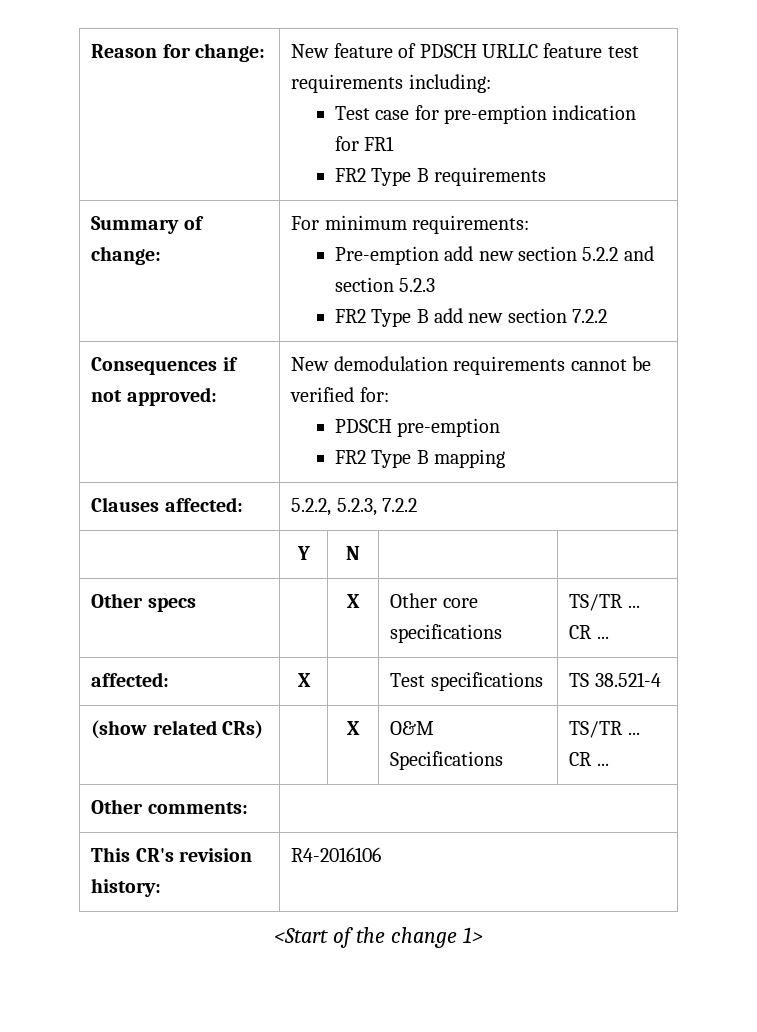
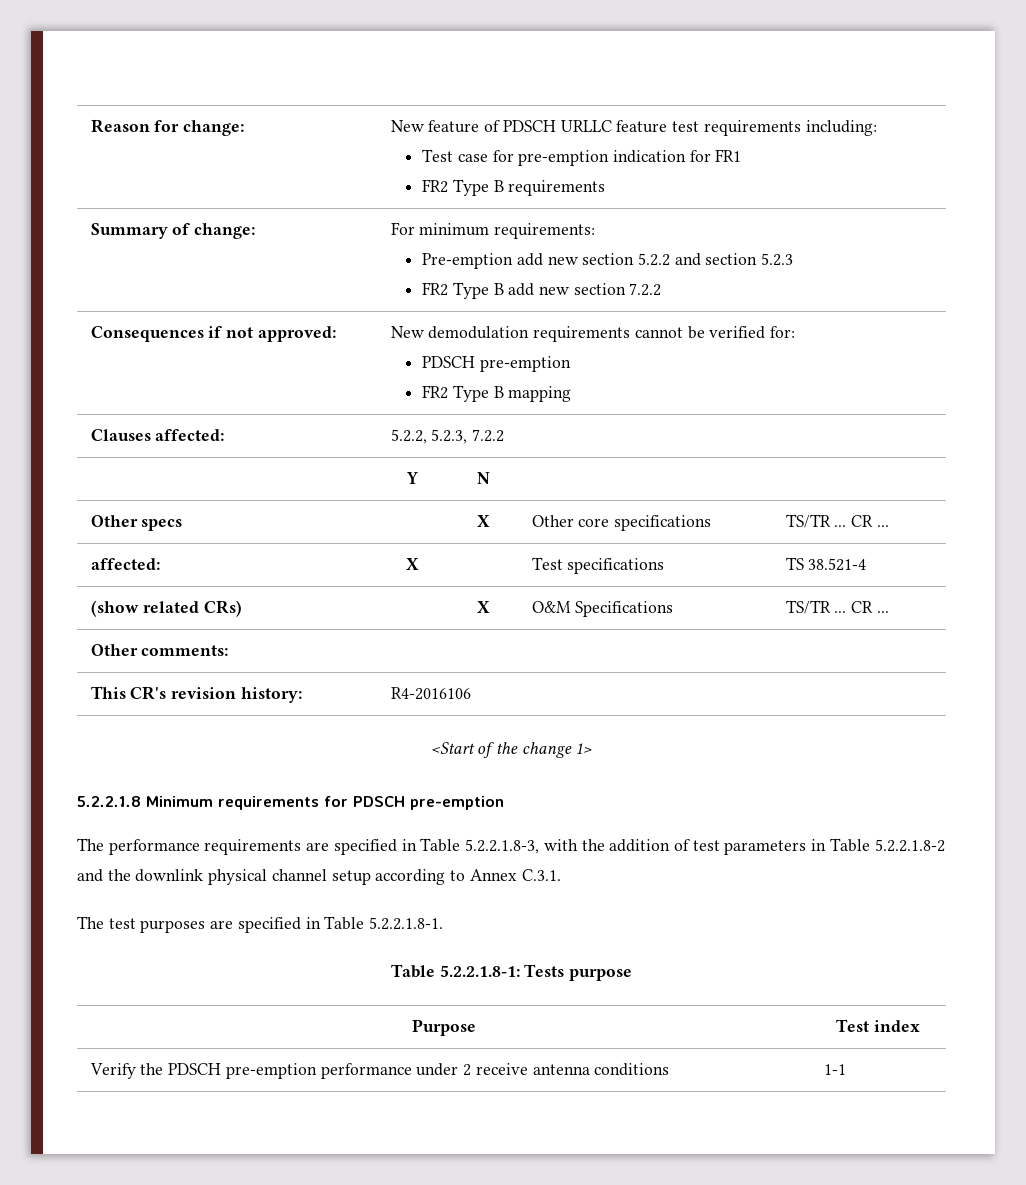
+ 5.2.2.1.8 Minimum requirements for PDSCH pre-emption
+ The performance requirements are specified in Table 5.2.2.1.8-3, with the addition of test parameters in Table 5.2.2.1.8-2 and the downlink physical channel setup according to Annex C.3.1.
+ The test purposes are specified in Table 5.2.2.1.8-1.
+ Table 5.2.2.1.8-1: Tests purpose
+ Purpose | Test index
+ Verify the PDSCH pre-emption performance under 2 receive antenna conditions | 1-1

